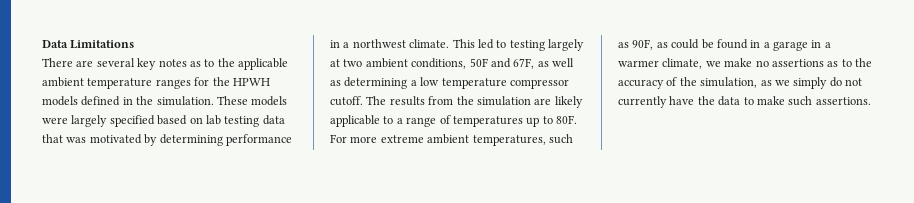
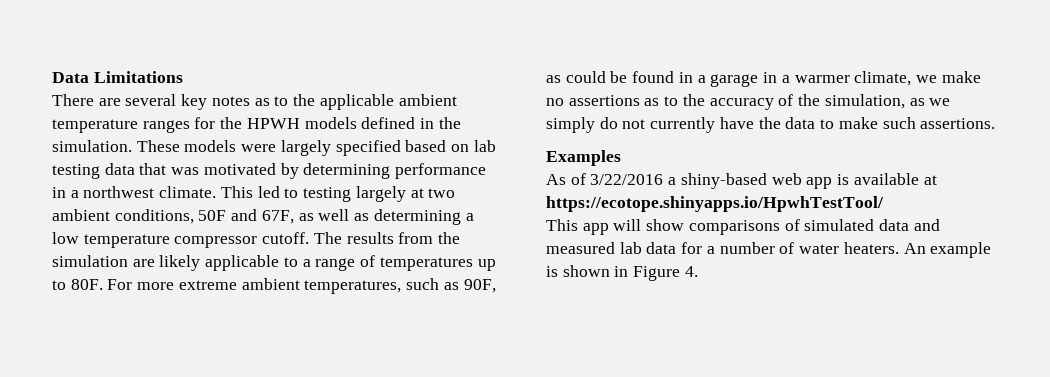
+ Examples
+ As of 3/22/2016 a shiny-based web app is available at https://ecotope.shinyapps.io/HpwhTestTool/
+ This app will show comparisons of simulated data and measured lab data for a number of water heaters. An example is shown in Figure 4.

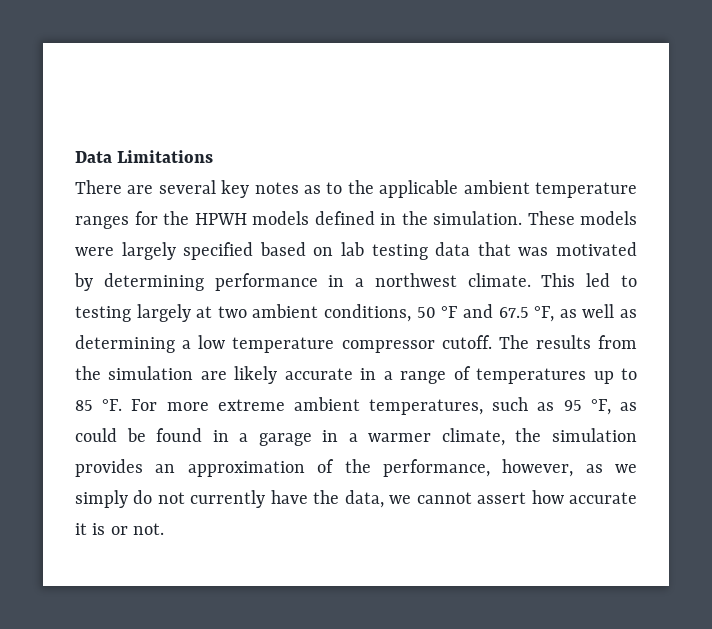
- This led to testing largely at two ambient conditions, 50F and 67F, as well as determining a low temperature compressor cutoff.
+ This led to testing largely at two ambient conditions, 50 °F and 67.5 °F, as well as determining a low temperature compressor cutoff.
- The results from the simulation are likely applicable to a range of temperatures up to 80F.
+ The results from the simulation are likely accurate in a range of temperatures up to 85 °F.
- For more extreme ambient temperatures, such as 90F, as could be found in a garage in a warmer climate, we make no assertions as to the accuracy of the simulation, as we simply do not currently have the data to make such assertions.
- Examples
- As of 3/22/2016 a shiny-based web app is available at https://ecotope.shinyapps.io/HpwhTestTool/
- This app will show comparisons of simulated data and measured lab data for a number of water heaters. An example is shown in Figure 4.
+ For more extreme ambient temperatures, such as 95 °F, as could be found in a garage in a warmer climate, the simulation provides an approximation of the performance, however, as we simply do not currently have the data, we cannot assert how accurate it is or not.

